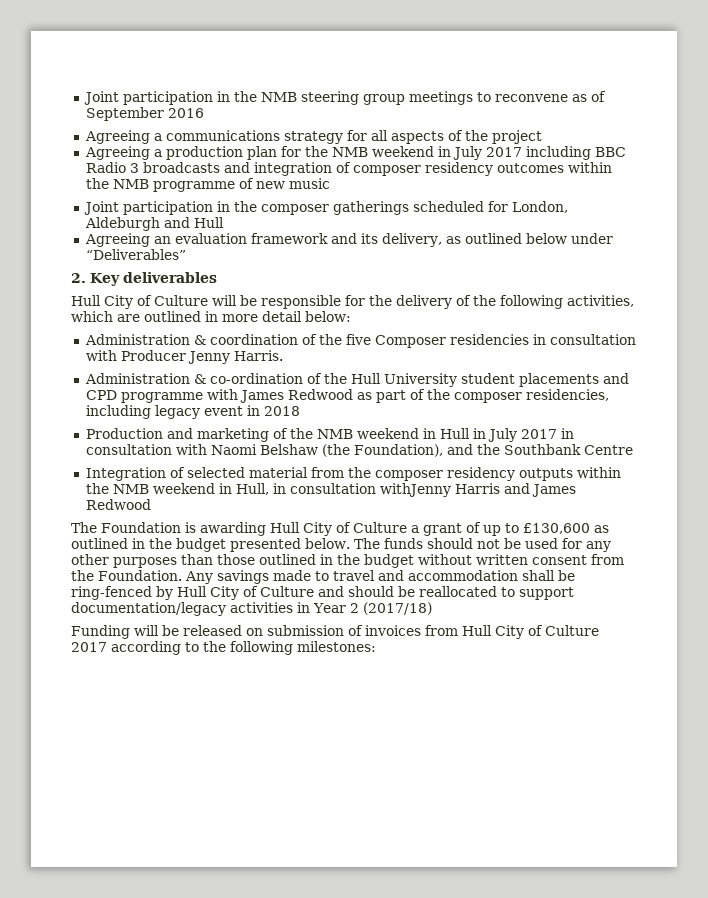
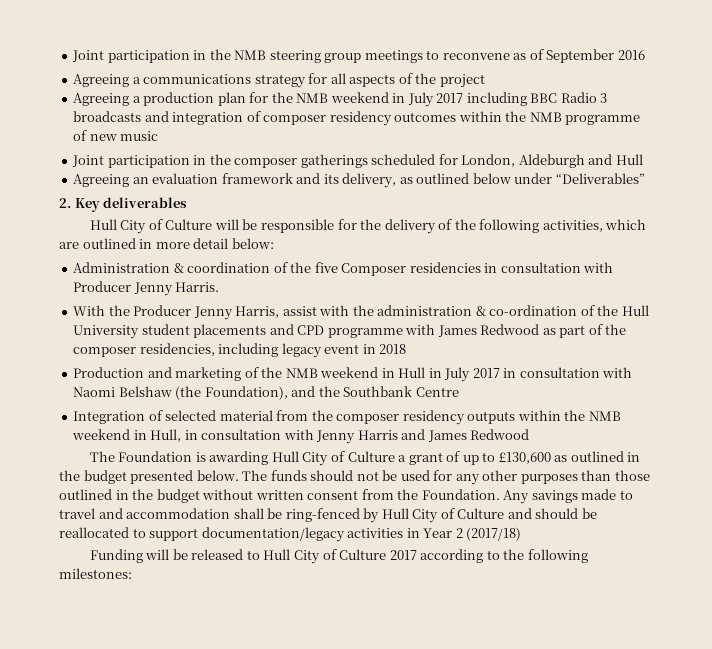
- Administration & co-ordination of the Hull University student placements and CPD programme with James Redwood as part of the composer residencies, including legacy event in 2018
+ With the Producer Jenny Harris, assist with the administration & co-ordination of the Hull University student placements and CPD programme with James Redwood as part of the composer residencies, including legacy event in 2018
- Integration of selected material from the composer residency outputs within the NMB weekend in Hull, in consultation withJenny Harris and James Redwood
+ Integration of selected material from the composer residency outputs within the NMB weekend in Hull, in consultation with Jenny Harris and James Redwood
- Funding will be released on submission of invoices from Hull City of Culture 2017 according to the following milestones:
+ Funding will be released to Hull City of Culture 2017 according to the following milestones:

